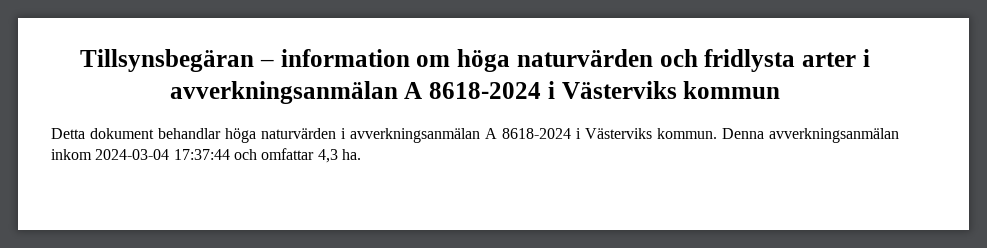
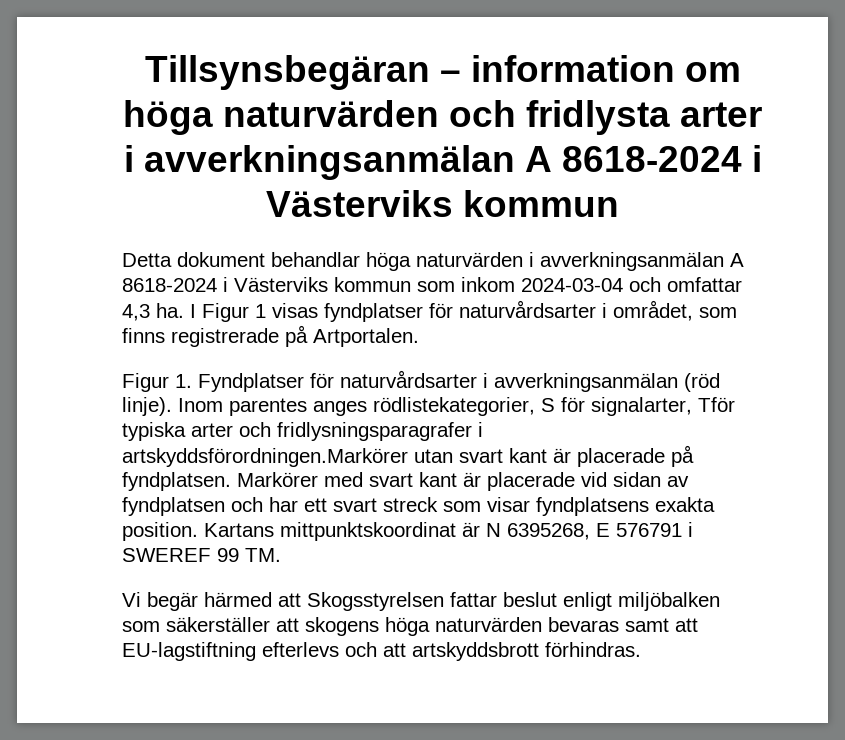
- Detta dokument behandlar höga naturvärden i avverkningsanmälan A 8618-2024 i Västerviks kommun. Denna avverkningsanmälan inkom 2024-03-04 17:37:44 och omfattar 4,3 ha.
+ Detta dokument behandlar höga naturvärden i avverkningsanmälan A 8618-2024 i Västerviks kommun som inkom 2024-03-04 och omfattar 4,3 ha.
+ I Figur 1 visas fyndplatser för naturvårdsarter i området, som finns registrerade på Artportalen.
+ Figur 1. Fyndplatser för naturvårdsarter i avverkningsanmälan (röd linje). Inom parentes anges rödlistekategorier, S för signalarter, Tför typiska arter och fridlysningsparagrafer i artskyddsförordningen.Markörer utan svart kant är placerade på fyndplatsen. Markörer med svart kant är placerade vid sidan av fyndplatsen och har ett svart streck som visar fyndplatsens exakta position. Kartans mittpunktskoordinat är N 6395268, E 576791 i SWEREF 99 TM.
+ Vi begär härmed att Skogsstyrelsen fattar beslut enligt miljöbalken som säkerställer att skogens höga naturvärden bevaras samt att EU-lagstiftning efterlevs och att artskyddsbrott förhindras.

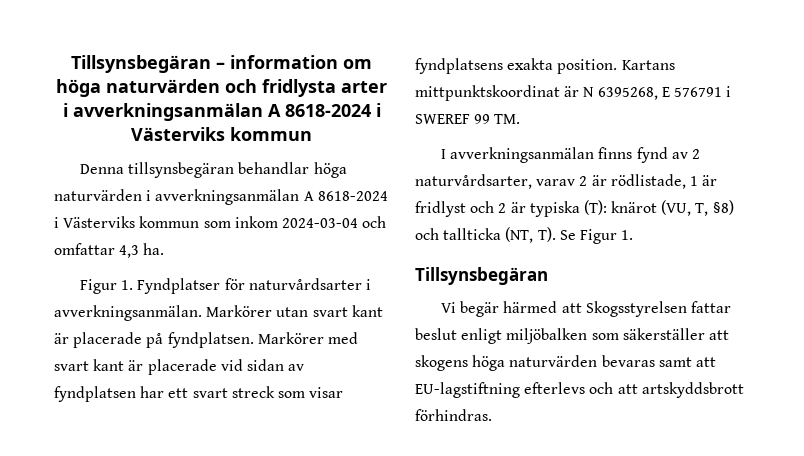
- Detta dokument behandlar höga naturvärden i avverkningsanmälan A 8618-2024 i Västerviks kommun som inkom 2024-03-04 och omfattar 4,3 ha. I Figur 1 visas fyndplatser för naturvårdsarter i området, som finns registrerade på Artportalen.
+ Denna tillsynsbegäran behandlar höga naturvärden i avverkningsanmälan A 8618-2024 i Västerviks kommun som inkom 2024-03-04 och omfattar 4,3 ha.
- Figur 1. Fyndplatser för naturvårdsarter i avverkningsanmälan (röd linje). Inom parentes anges rödlistekategorier, S för signalarter, Tför typiska arter och fridlysningsparagrafer i artskyddsförordningen.Markörer utan svart kant är placerade på fyndplatsen.
+ Figur 1. Fyndplatser för naturvårdsarter i avverkningsanmälan. Markörer utan svart kant är placerade på fyndplatsen.
- Markörer med svart kant är placerade vid sidan av fyndplatsen och har ett svart streck som visar fyndplatsens exakta position.
+ Markörer med svart kant är placerade vid sidan av fyndplatsen har ett svart streck som visar fyndplatsens exakta position.
+ I avverkningsanmälan finns fynd av 2 naturvårdsarter, varav 2 är rödlistade, 1 är fridlyst och 2 är typiska (T): knärot (VU, T, §8) och tallticka (NT, T). Se Figur 1.
+ Tillsynsbegäran

